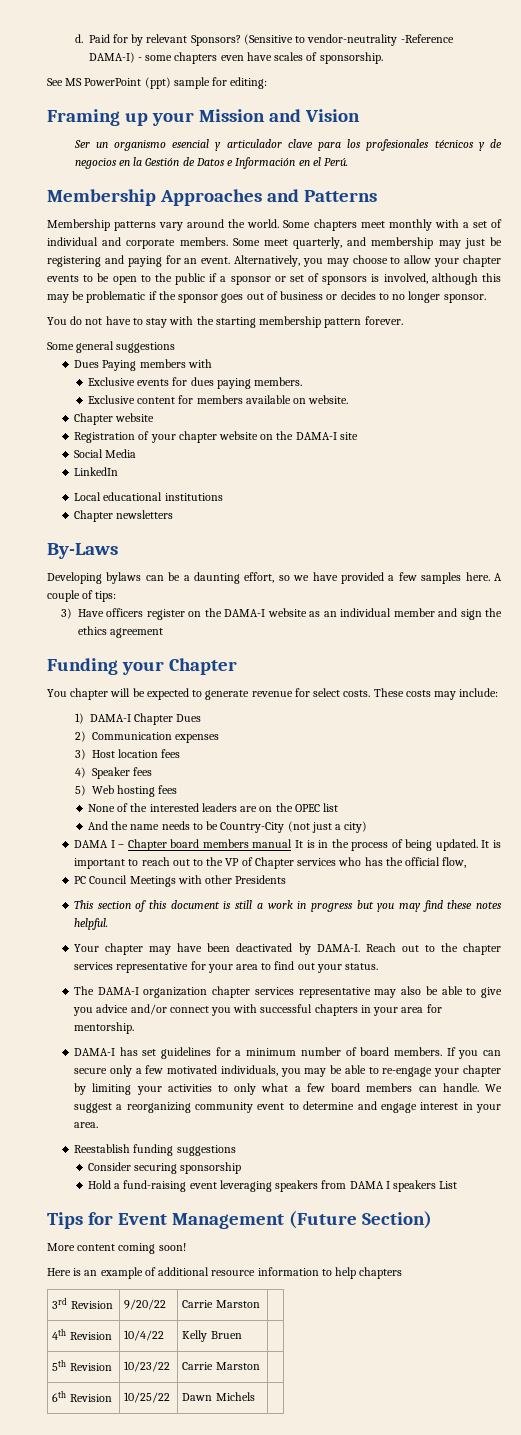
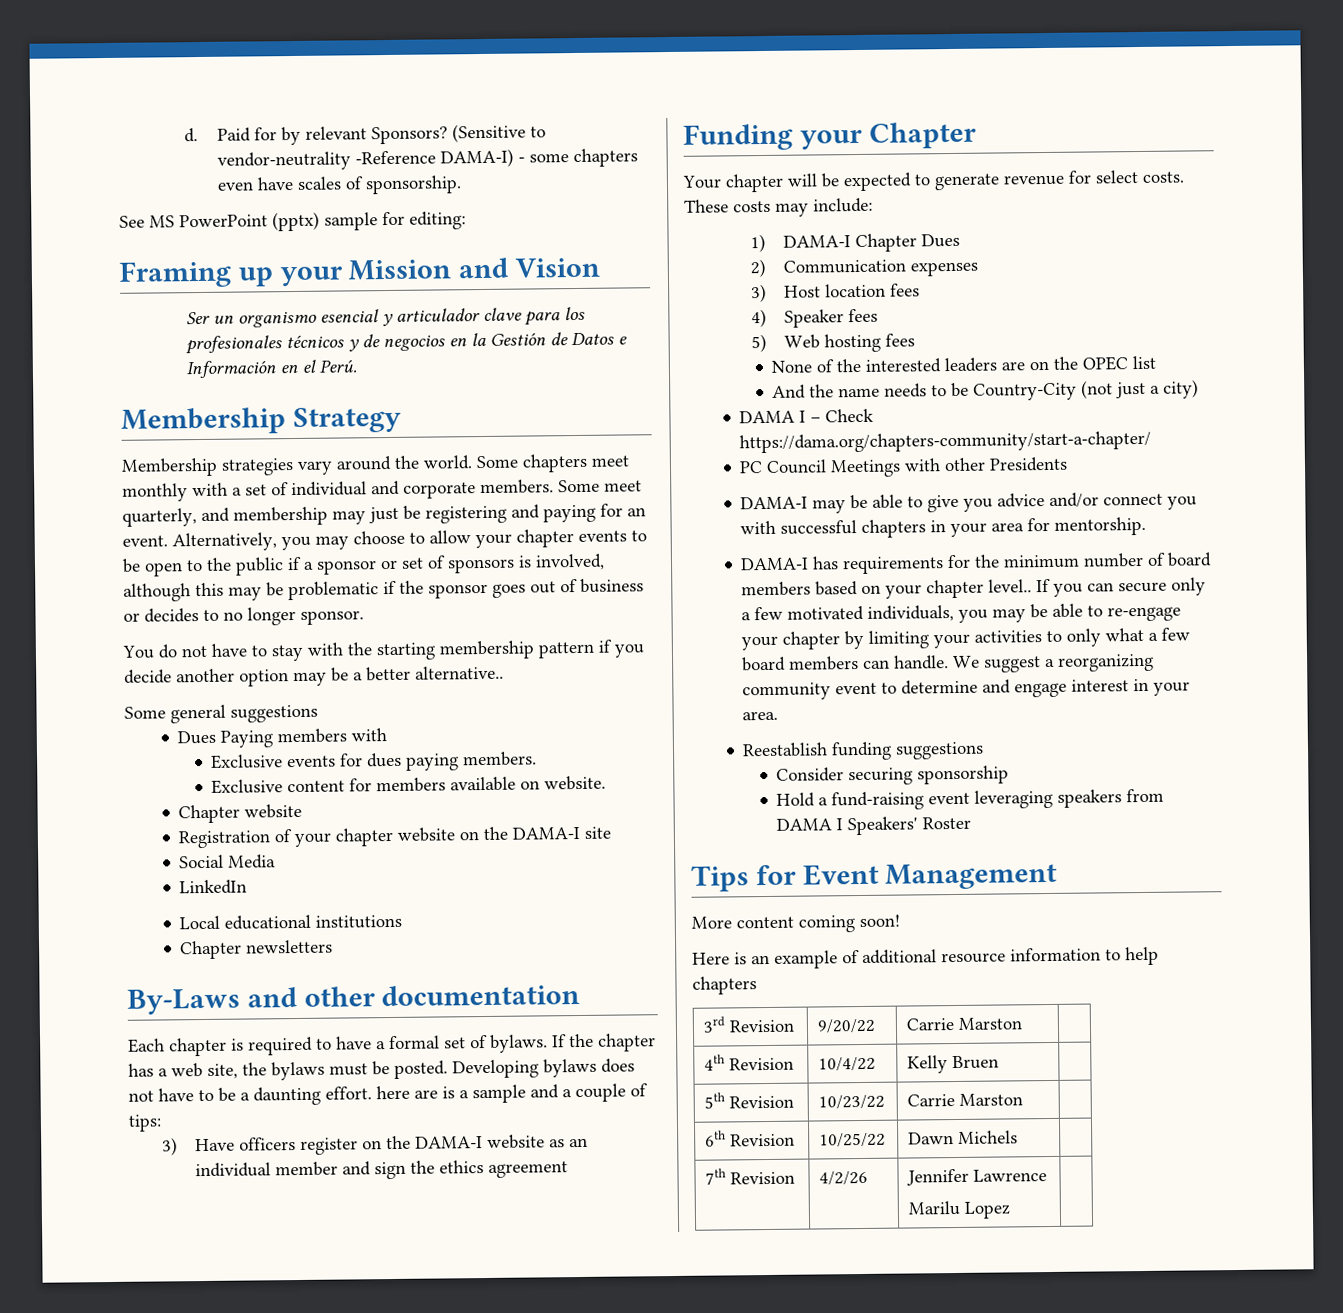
- See MS PowerPoint (ppt) sample for editing:
+ See MS PowerPoint (pptx) sample for editing:
- Membership Approaches and Patterns
- Membership patterns vary around the world.
+ Membership Strategy
+ Membership strategies vary around the world.
- You do not have to stay with the starting membership pattern forever.
+ You do not have to stay with the starting membership pattern if you decide another option may be a better alternative..
- By-Laws
- Developing bylaws can be a daunting effort, so we have provided a few samples here. A couple of tips:
+ By-Laws and other documentation
+ Each chapter is required to have a formal set of bylaws. If the chapter has a web site, the bylaws must be posted. Developing bylaws does not have to be a daunting effort. here are is a sample and a couple of tips:
- You chapter will be expected to generate revenue for select costs.
+ Your chapter will be expected to generate revenue for select costs.
- DAMA I – Chapter board members manual It is in the process of being updated. It is important to reach out to the VP of Chapter services who has the official flow,
+ DAMA I – Check https://dama.org/chapters-community/start-a-chapter/
- This section of this document is still a work in progress but you may find these notes helpful.
- Your chapter may have been deactivated by DAMA-I. Reach out to the chapter services representative for your area to find out your status.
- The DAMA-I organization chapter services representative may also be able to give you advice and/or connect you with successful chapters in your area for mentorship.
+ DAMA-I may be able to give you advice and/or connect you with successful chapters in your area for mentorship.
- DAMA-I has set guidelines for a minimum number of board members.
+ DAMA-I has requirements for the minimum number of board members based on your chapter level..
- Hold a fund-raising event leveraging speakers from DAMA I speakers List
+ Hold a fund-raising event leveraging speakers from DAMA I Speakers' Roster
- Tips for Event Management (Future Section)
+ Tips for Event Management
+ 7th Revision | 4/2/26 | Jennifer Lawrence
+ Marilu Lopez |

